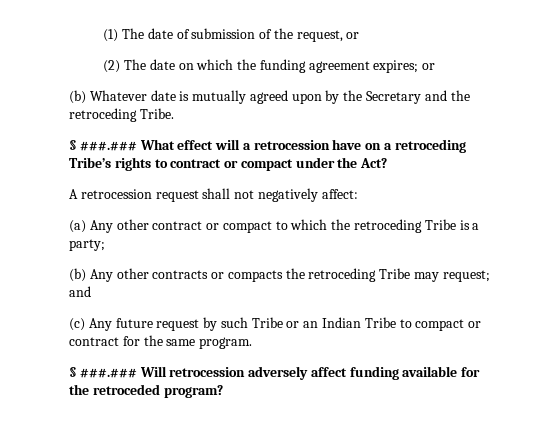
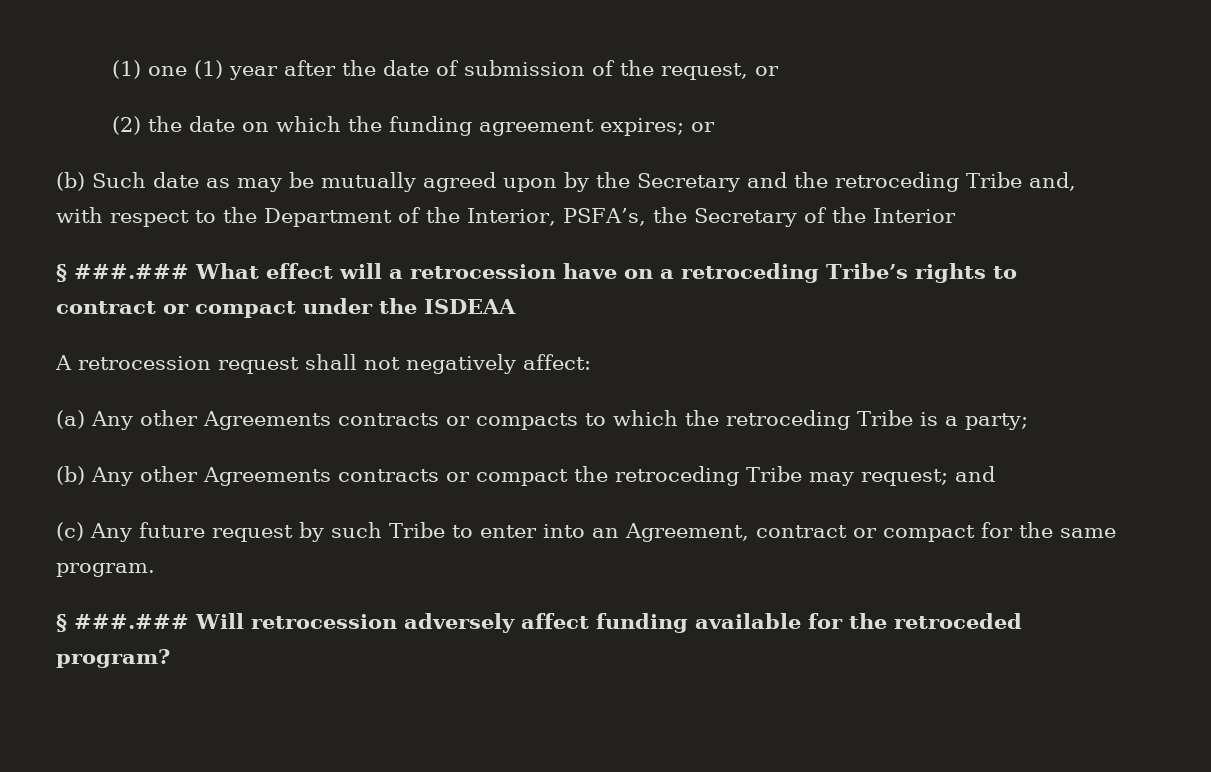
- (1) The date of submission of the request, or
+ (1) one (1) year after the date of submission of the request, or
- (2) The date on which the funding agreement expires; or
+ (2) the date on which the funding agreement expires; or
- (b) Whatever date is mutually agreed upon by the Secretary and the retroceding Tribe.
+ (b) Such date as may be mutually agreed upon by the Secretary and the retroceding Tribe and, with respect to the Department of the Interior, PSFA’s, the Secretary of the Interior
- § ###.### What effect will a retrocession have on a retroceding Tribe’s rights to contract or compact under the Act?
+ § ###.### What effect will a retrocession have on a retroceding Tribe’s rights to contract or compact under the ISDEAA
- (a) Any other contract or compact to which the retroceding Tribe is a party;
+ (a) Any other Agreements contracts or compacts to which the retroceding Tribe is a party;
- (b) Any other contracts or compacts the retroceding Tribe may request; and
+ (b) Any other Agreements contracts or compact the retroceding Tribe may request; and
- (c) Any future request by such Tribe or an Indian Tribe to compact or contract for the same program.
+ (c) Any future request by such Tribe to enter into an Agreement, contract or compact for the same program.

